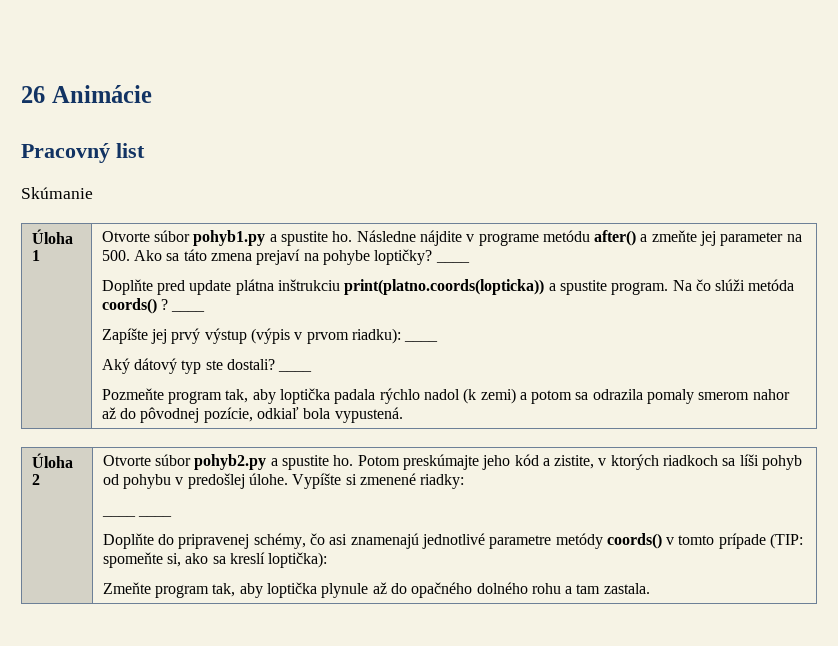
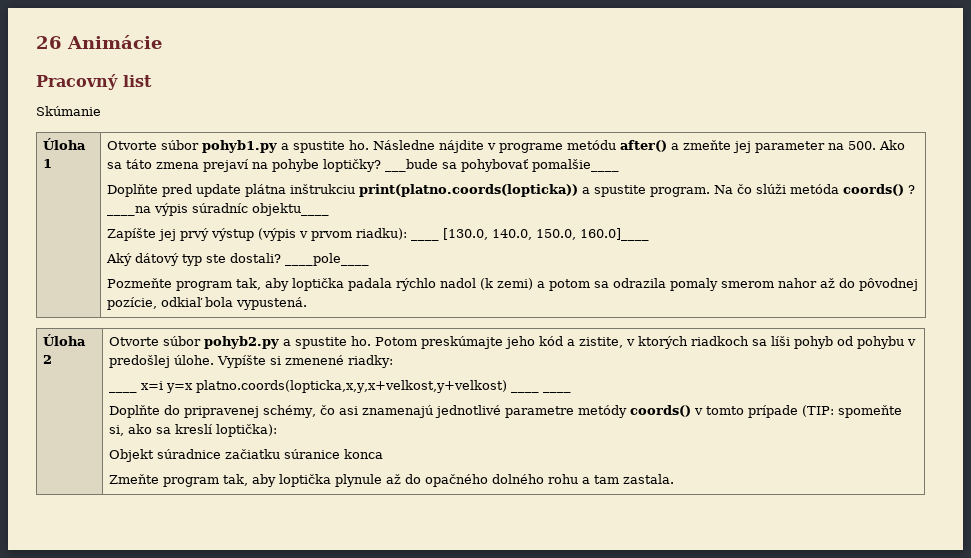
- Následne nájdite v programe metódu after() a zmeňte jej parameter na 500. Ako sa táto zmena prejaví na pohybe loptičky? ____
+ Následne nájdite v programe metódu after() a zmeňte jej parameter na 500. Ako sa táto zmena prejaví na pohybe loptičky? ___bude sa pohybovať pomalšie____
- Na čo slúži metóda coords() ? ____
+ Na čo slúži metóda coords() ? ____na výpis súradníc objektu____
- Zapíšte jej prvý výstup (výpis v prvom riadku): ____
+ Zapíšte jej prvý výstup (výpis v prvom riadku): ____ [130.0, 140.0, 150.0, 160.0]____
- Aký dátový typ ste dostali? ____
+ Aký dátový typ ste dostali? ____pole____
- ____ ____
+ ____ x=i y=x platno.coords(lopticka,x,y,x+velkost,y+velkost) ____ ____
+ Objekt súradnice začiatku súranice konca

